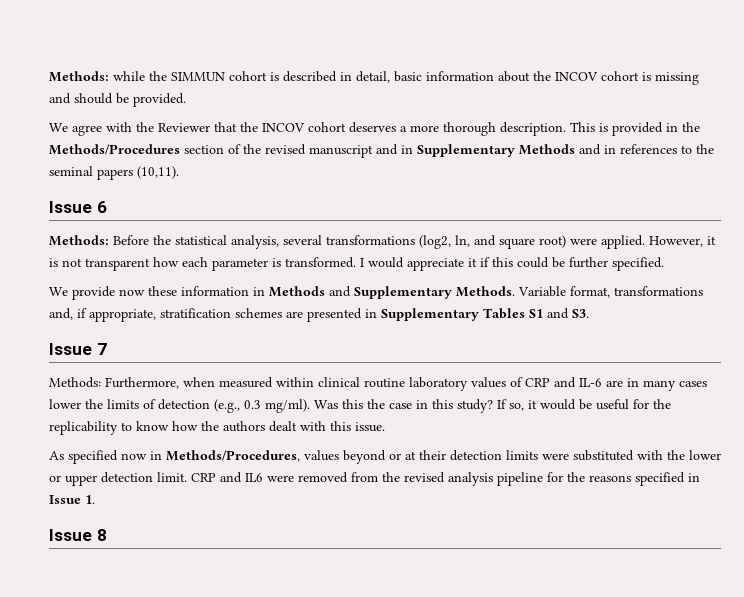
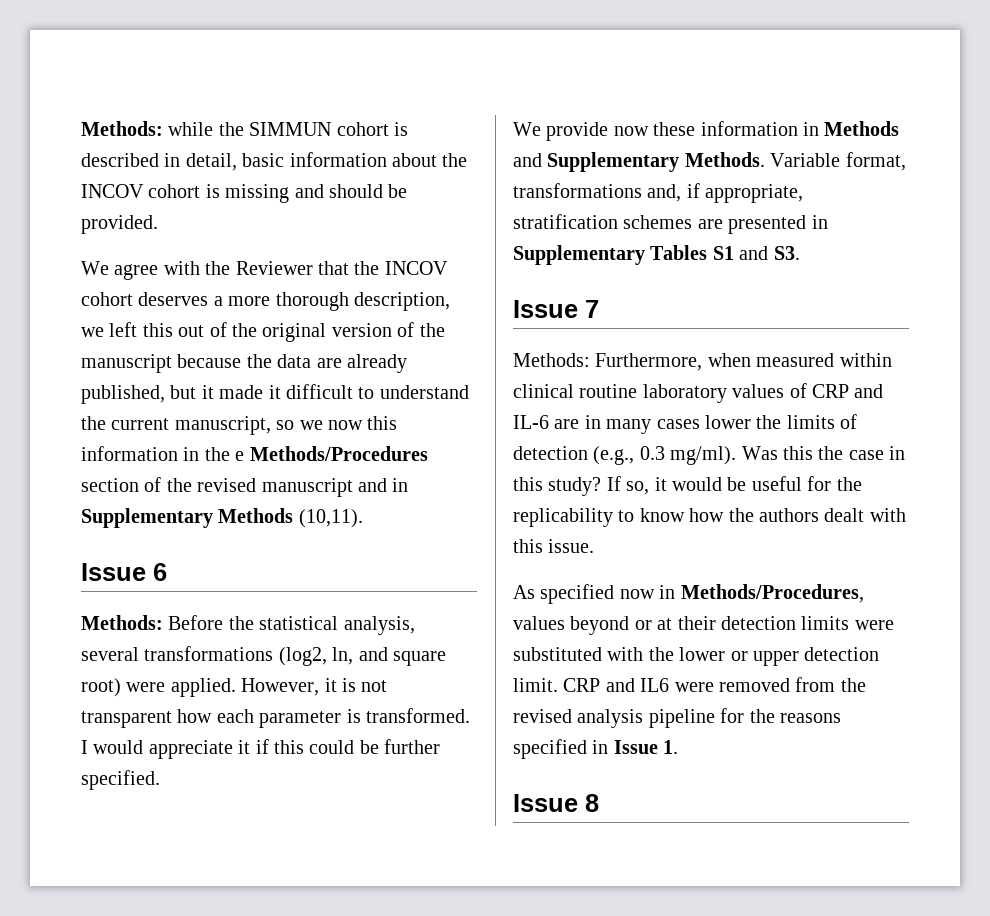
- We agree with the Reviewer that the INCOV cohort deserves a more thorough description. This is provided in the Methods/Procedures section of the revised manuscript and in Supplementary Methods and in references to the seminal papers (10,11).
+ We agree with the Reviewer that the INCOV cohort deserves a more thorough description, we left this out of the original version of the manuscript because the data are already published, but it made it difficult to understand the current manuscript, so we now this information in the e Methods/Procedures section of the revised manuscript and in Supplementary Methods (10,11).

